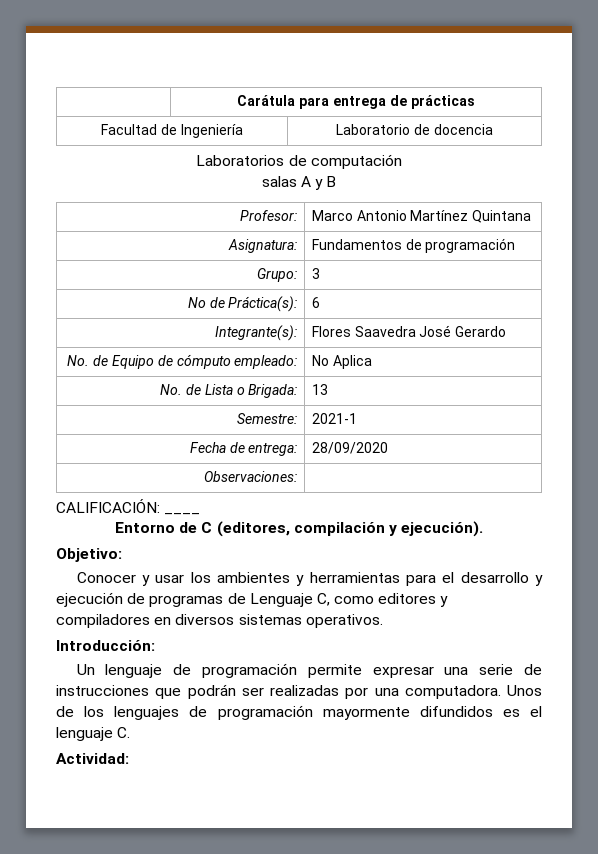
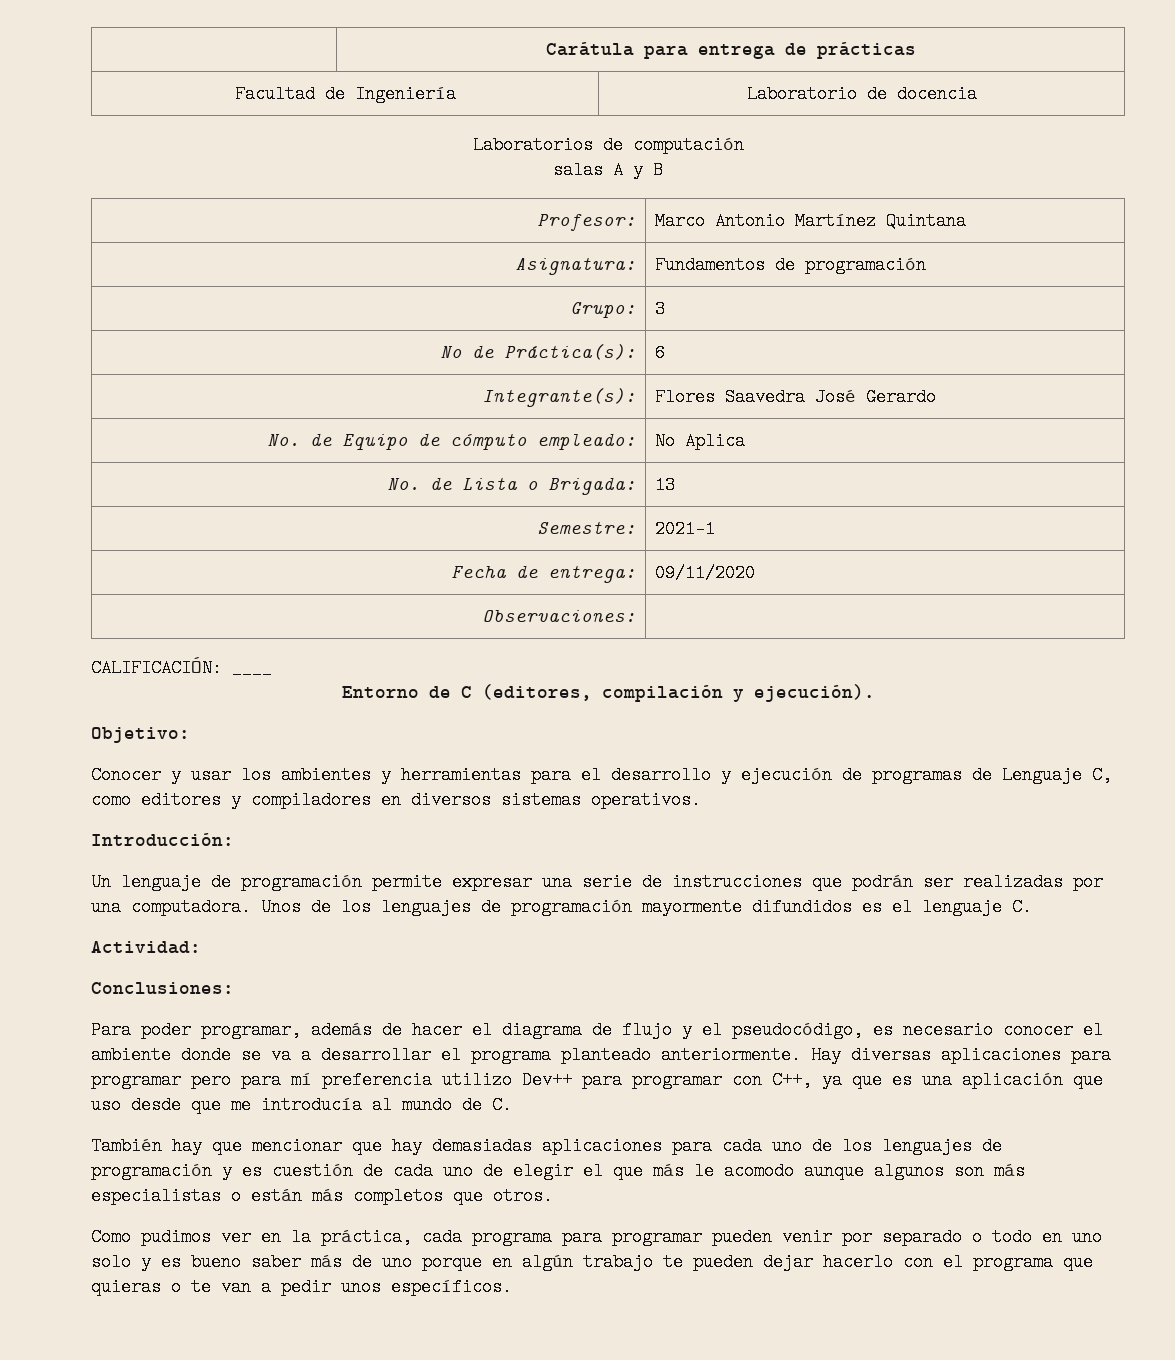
- Fecha de entrega: | 28/09/2020
+ Fecha de entrega: | 09/11/2020
+ Conclusiones:
+ Para poder programar, además de hacer el diagrama de flujo y el pseudocódigo, es necesario conocer el ambiente donde se va a desarrollar el programa planteado anteriormente. Hay diversas aplicaciones para programar pero para mí preferencia utilizo Dev++ para programar con C++, ya que es una aplicación que uso desde que me introducía al mundo de C.
+ También hay que mencionar que hay demasiadas aplicaciones para cada uno de los lenguajes de programación y es cuestión de cada uno de elegir el que más le acomodo aunque algunos son más especialistas o están más completos que otros.
+ Como pudimos ver en la práctica, cada programa para programar pueden venir por separado o todo en uno solo y es bueno saber más de uno porque en algún trabajo te pueden dejar hacerlo con el programa que quieras o te van a pedir unos específicos.

